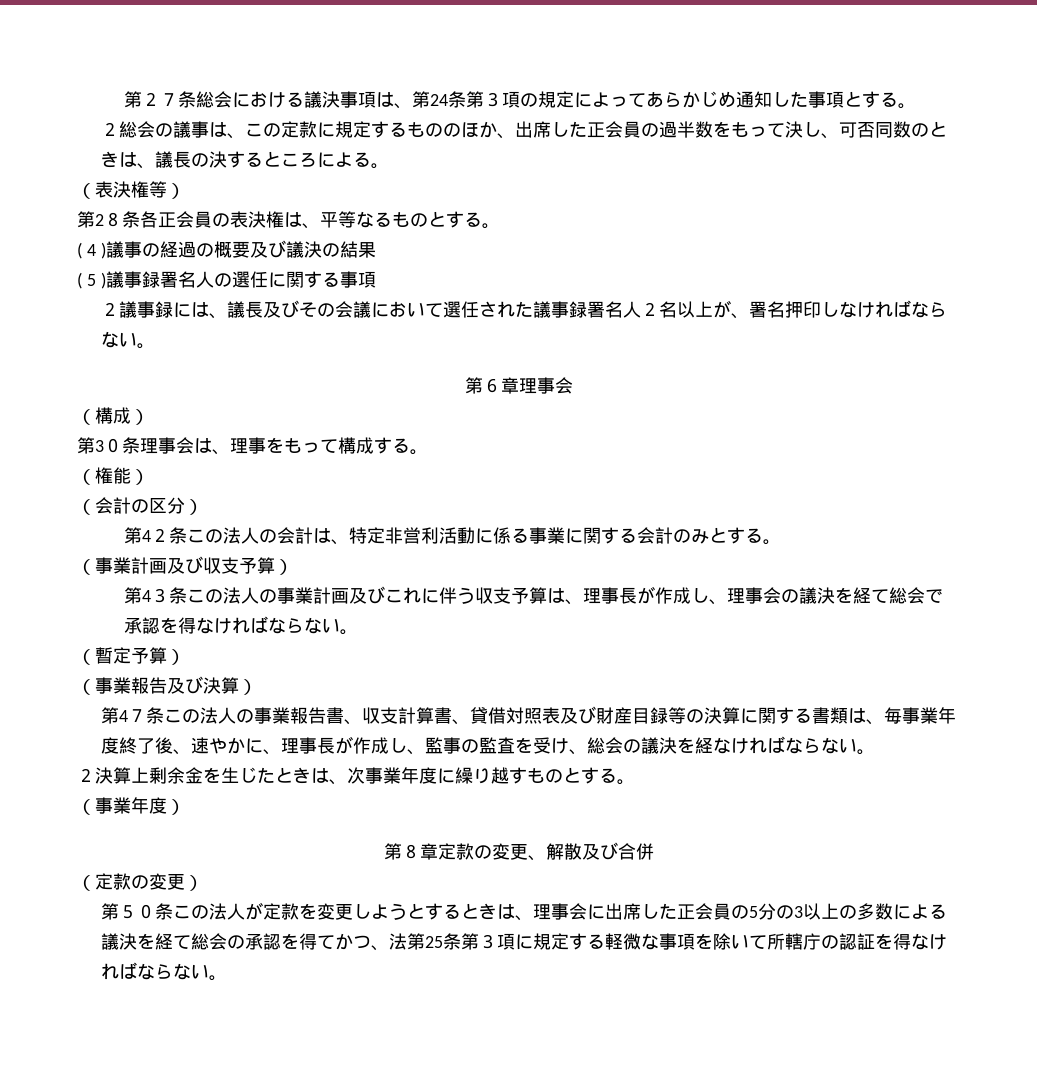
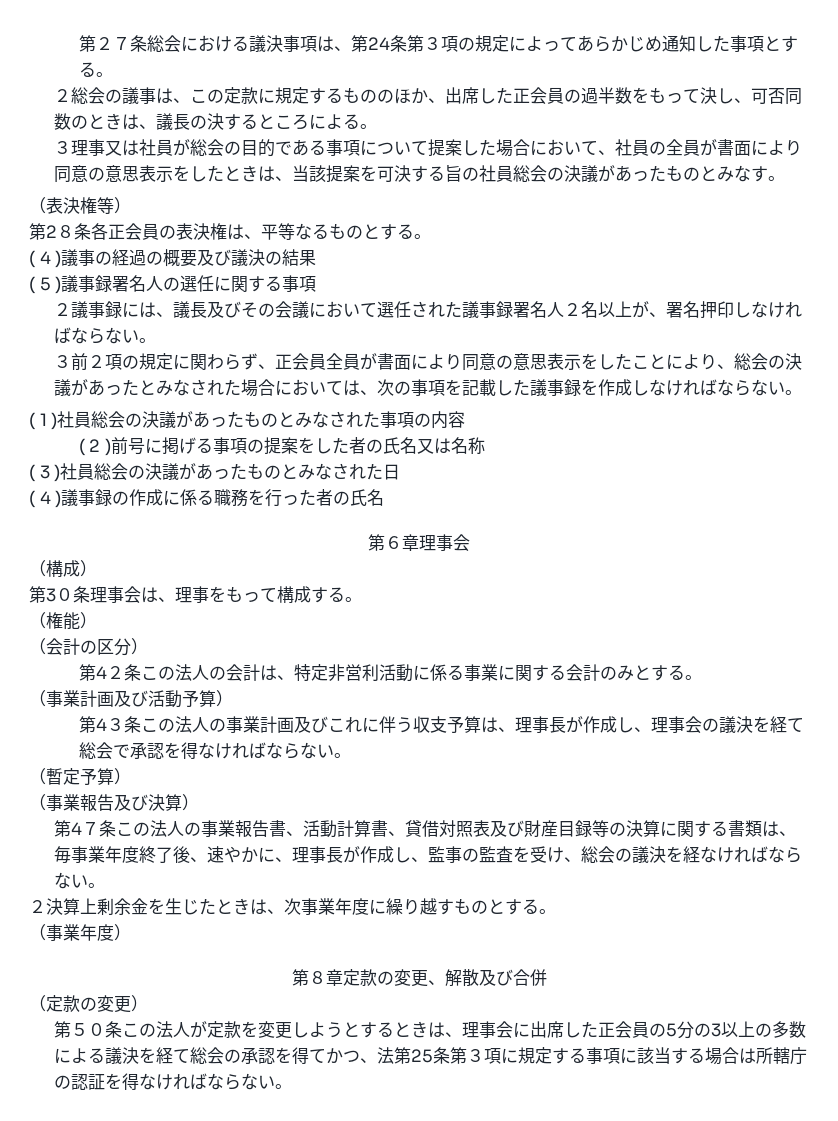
+ ３理事又は社員が総会の目的である事項について提案した場合において、社員の全員が書面により同意の意思表示をしたときは、当該提案を可決する旨の社員総会の決議があったものとみなす。
+ ３前２項の規定に関わらず、正会員全員が書面により同意の意思表示をしたことにより、総会の決議があったとみなされた場合においては、次の事項を記載した議事録を作成しなければならない。
+ ( 1 )社員総会の決議があったものとみなされた事項の内容
+ ( 2 )前号に掲げる事項の提案をした者の氏名又は名称
+ ( 3 )社員総会の決議があったものとみなされた日
+ ( 4 )議事録の作成に係る職務を行った者の氏名
- （事業計画及び収支予算）
+ （事業計画及び活動予算）
- 第4７条この法人の事業報告書、収支計算書、貸借対照表及び財産目録等の決算に関する書類は、毎事業年度終了後、速やかに、理事長が作成し、監事の監査を受け、総会の議決を経なければならない。
+ 第4７条この法人の事業報告書、活動計算書、貸借対照表及び財産目録等の決算に関する書類は、毎事業年度終了後、速やかに、理事長が作成し、監事の監査を受け、総会の議決を経なければならない。
- 第５０条この法人が定款を変更しようとするときは、理事会に出席した正会員の5分の3以上の多数による議決を経て総会の承認を得てかつ、法第25条第３項に規定する軽微な事項を除いて所轄庁の認証を得なければならない。
+ 第５０条この法人が定款を変更しようとするときは、理事会に出席した正会員の5分の3以上の多数による議決を経て総会の承認を得てかつ、法第25条第３項に規定する事項に該当する場合は所轄庁の認証を得なければならない。

